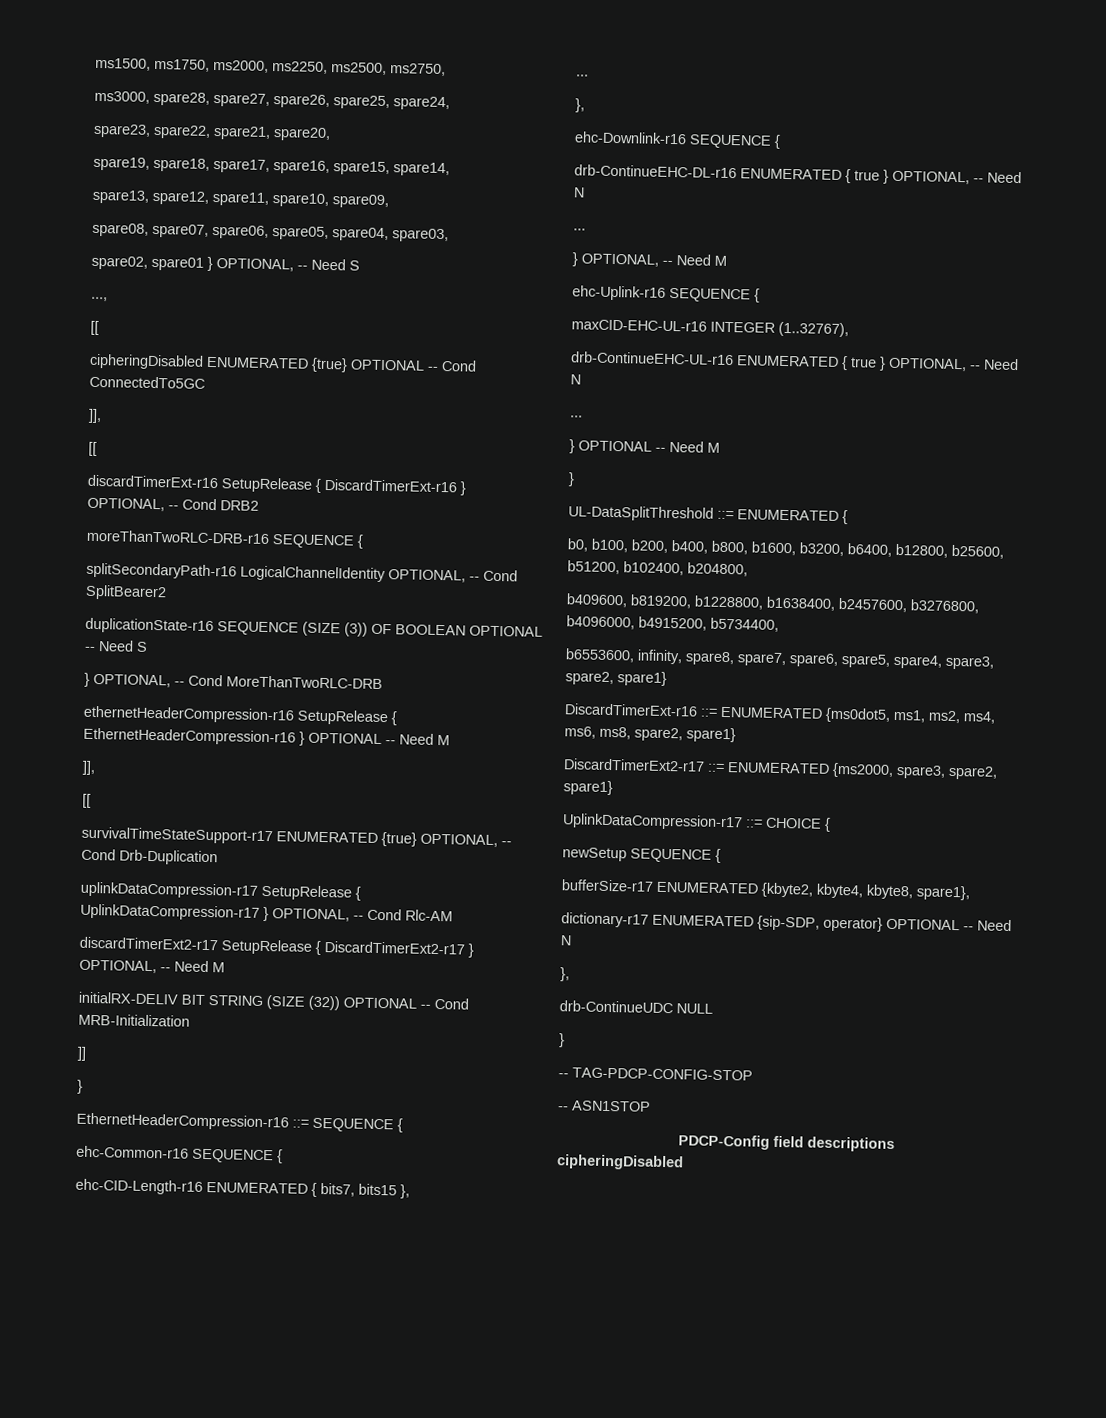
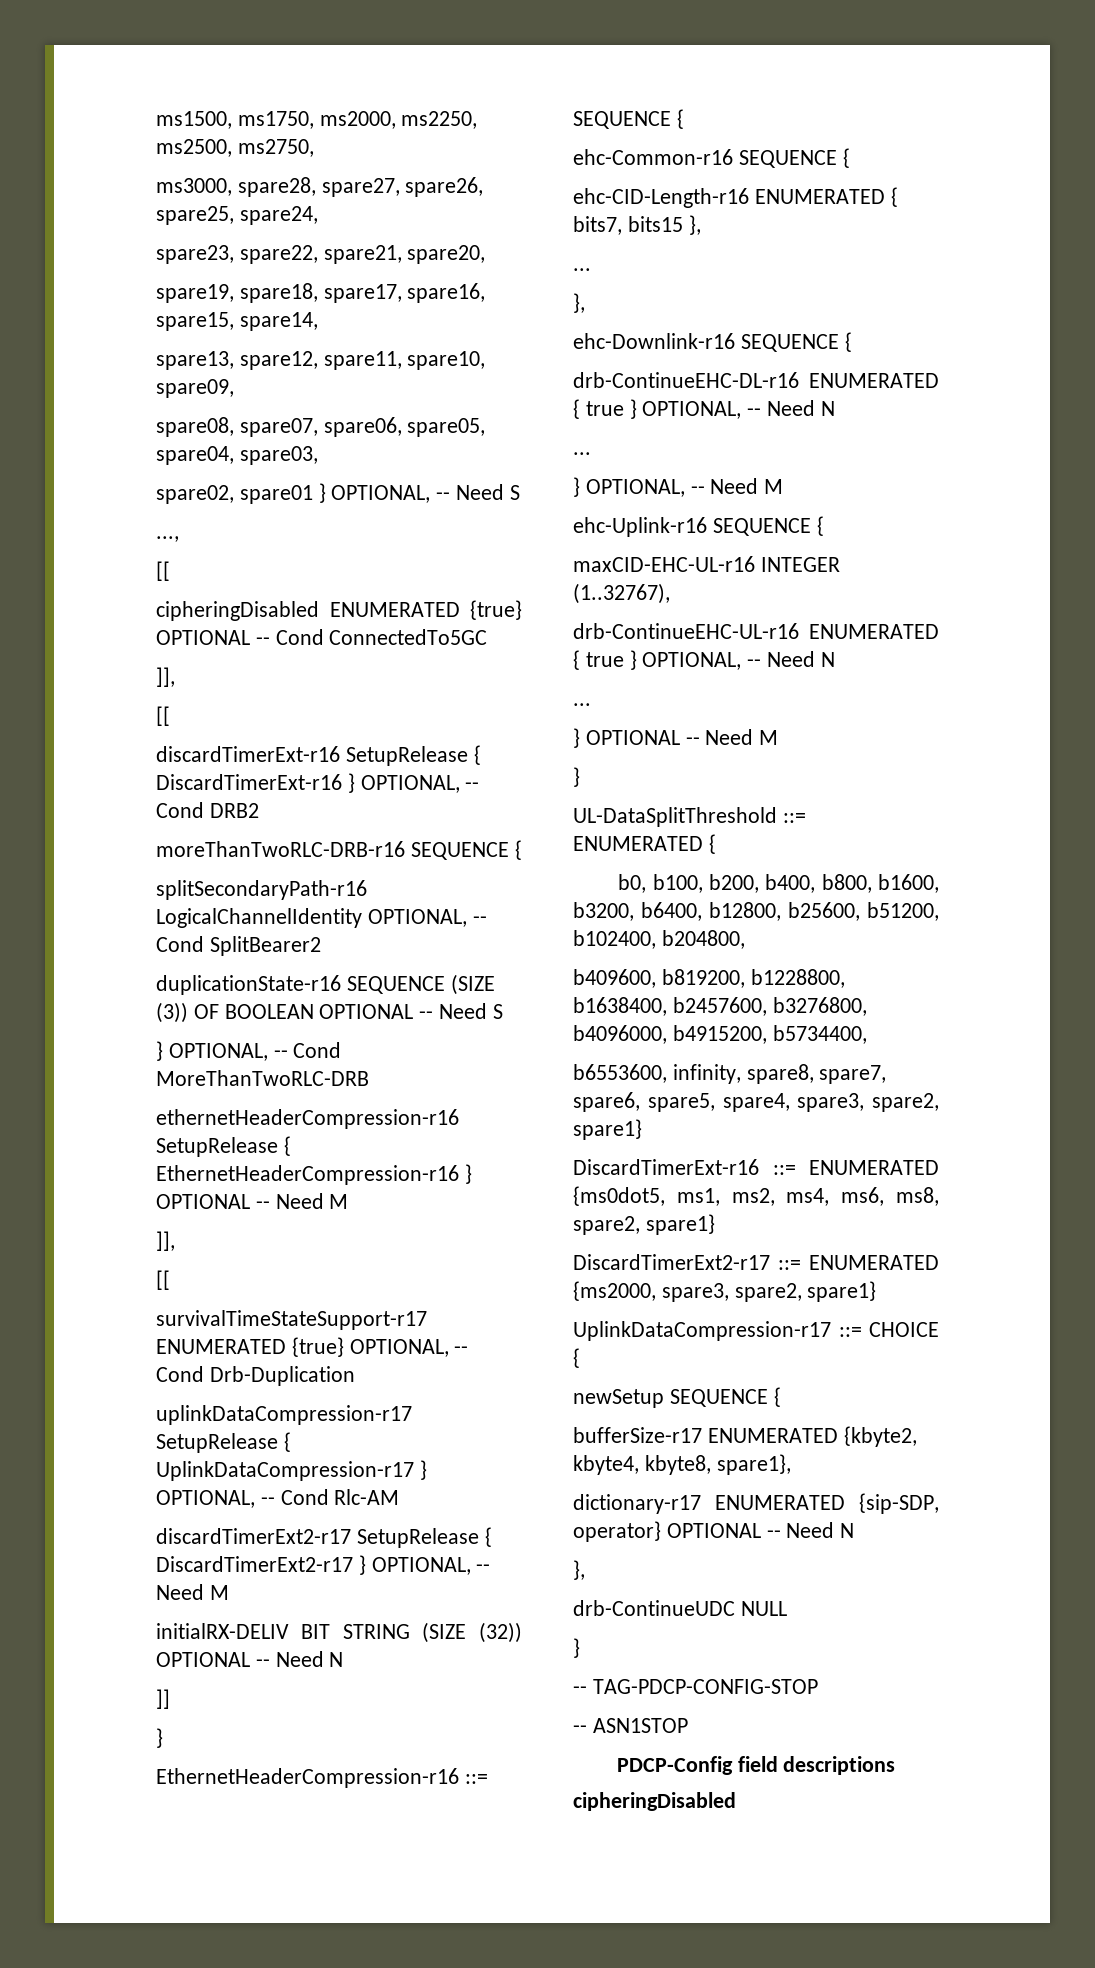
- initialRX-DELIV BIT STRING (SIZE (32)) OPTIONAL -- Cond MRB-Initialization
+ initialRX-DELIV BIT STRING (SIZE (32)) OPTIONAL -- Need N

